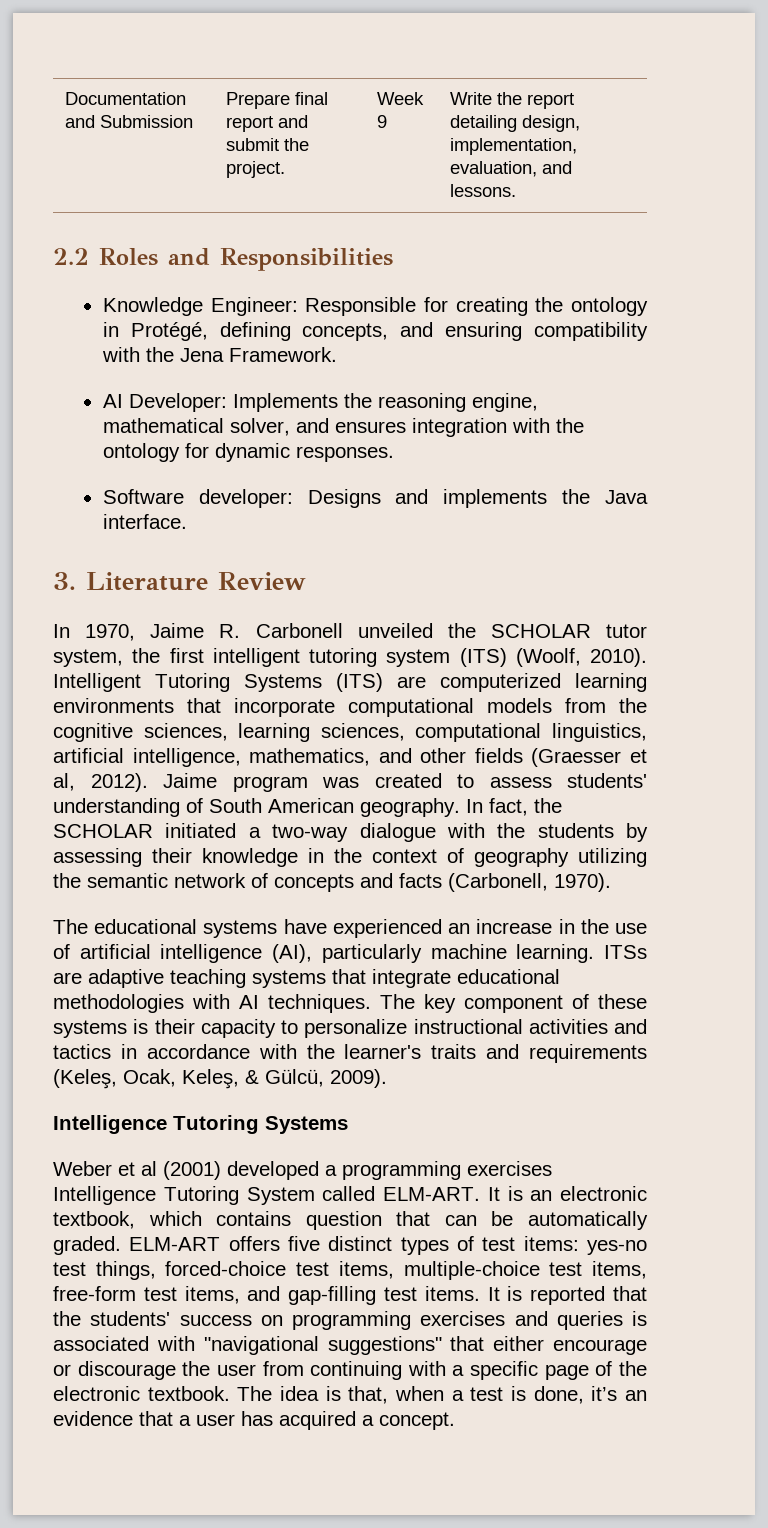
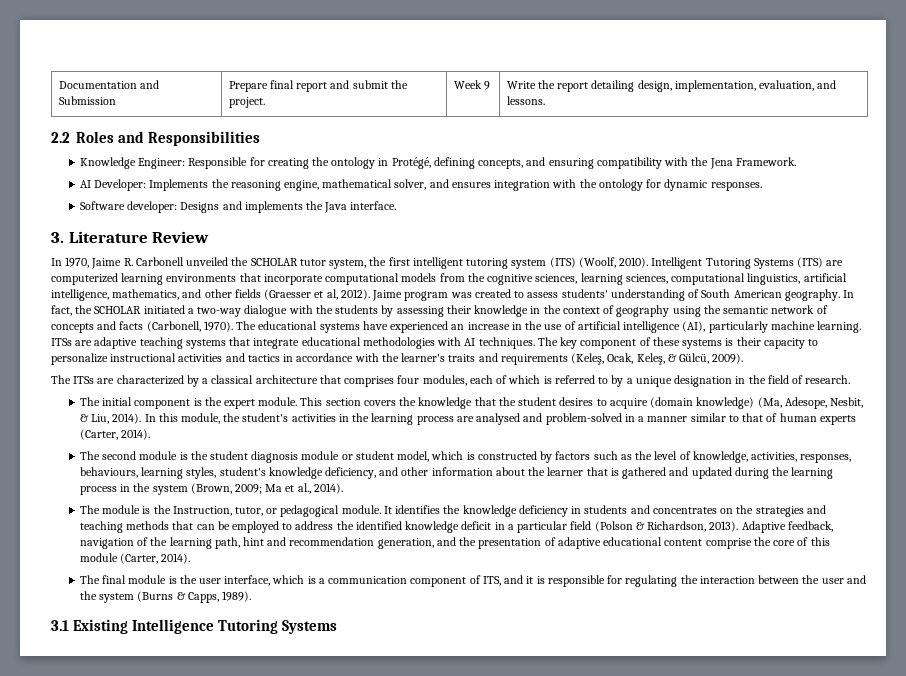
- In fact, the SCHOLAR initiated a two-way dialogue with the students by assessing their knowledge in the context of geography utilizing the semantic network of concepts and facts (Carbonell, 1970).
- The educational systems have experienced an increase in the use of artificial intelligence (AI), particularly machine learning.
+ In fact, the SCHOLAR initiated a two-way dialogue with the students by assessing their knowledge in the context of geography using the semantic network of concepts and facts (Carbonell, 1970). The educational systems have experienced an increase in the use of artificial intelligence (AI), particularly machine learning.
- Intelligence Tutoring Systems
- Weber et al (2001) developed a programming exercises Intelligence Tutoring System called ELM-ART. It is an electronic textbook, which contains question that can be automatically graded. ELM-ART offers five distinct types of test items: yes-no test things, forced-choice test items, multiple-choice test items, free-form test items, and gap-filling test items. It is reported that the students' success on programming exercises and queries is associated with "navigational suggestions" that either encourage or discourage the user from continuing with a specific page of the electronic textbook. The idea is that, when a test is done, it’s an evidence that a user has acquired a concept.
+ The ITSs are characterized by a classical architecture that comprises four modules, each of which is referred to by a unique designation in the field of research.
+ The initial component is the expert module. This section covers the knowledge that the student desires to acquire (domain knowledge) (Ma, Adesope, Nesbit, & Liu, 2014). In this module, the student's activities in the learning process are analysed and problem-solved in a manner similar to that of human experts (Carter, 2014).
+ The second module is the student diagnosis module or student model, which is constructed by factors such as the level of knowledge, activities, responses, behaviours, learning styles, student's knowledge deficiency, and other information about the learner that is gathered and updated during the learning process in the system (Brown, 2009; Ma et al., 2014).
+ The module is the Instruction, tutor, or pedagogical module. It identifies the knowledge deficiency in students and concentrates on the strategies and teaching methods that can be employed to address the identified knowledge deficit in a particular field (Polson & Richardson, 2013). Adaptive feedback, navigation of the learning path, hint and recommendation generation, and the presentation of adaptive educational content comprise the core of this module (Carter, 2014).
+ The final module is the user interface, which is a communication component of ITS, and it is responsible for regulating the interaction between the user and the system (Burns & Capps, 1989).
+ 3.1 Existing Intelligence Tutoring Systems

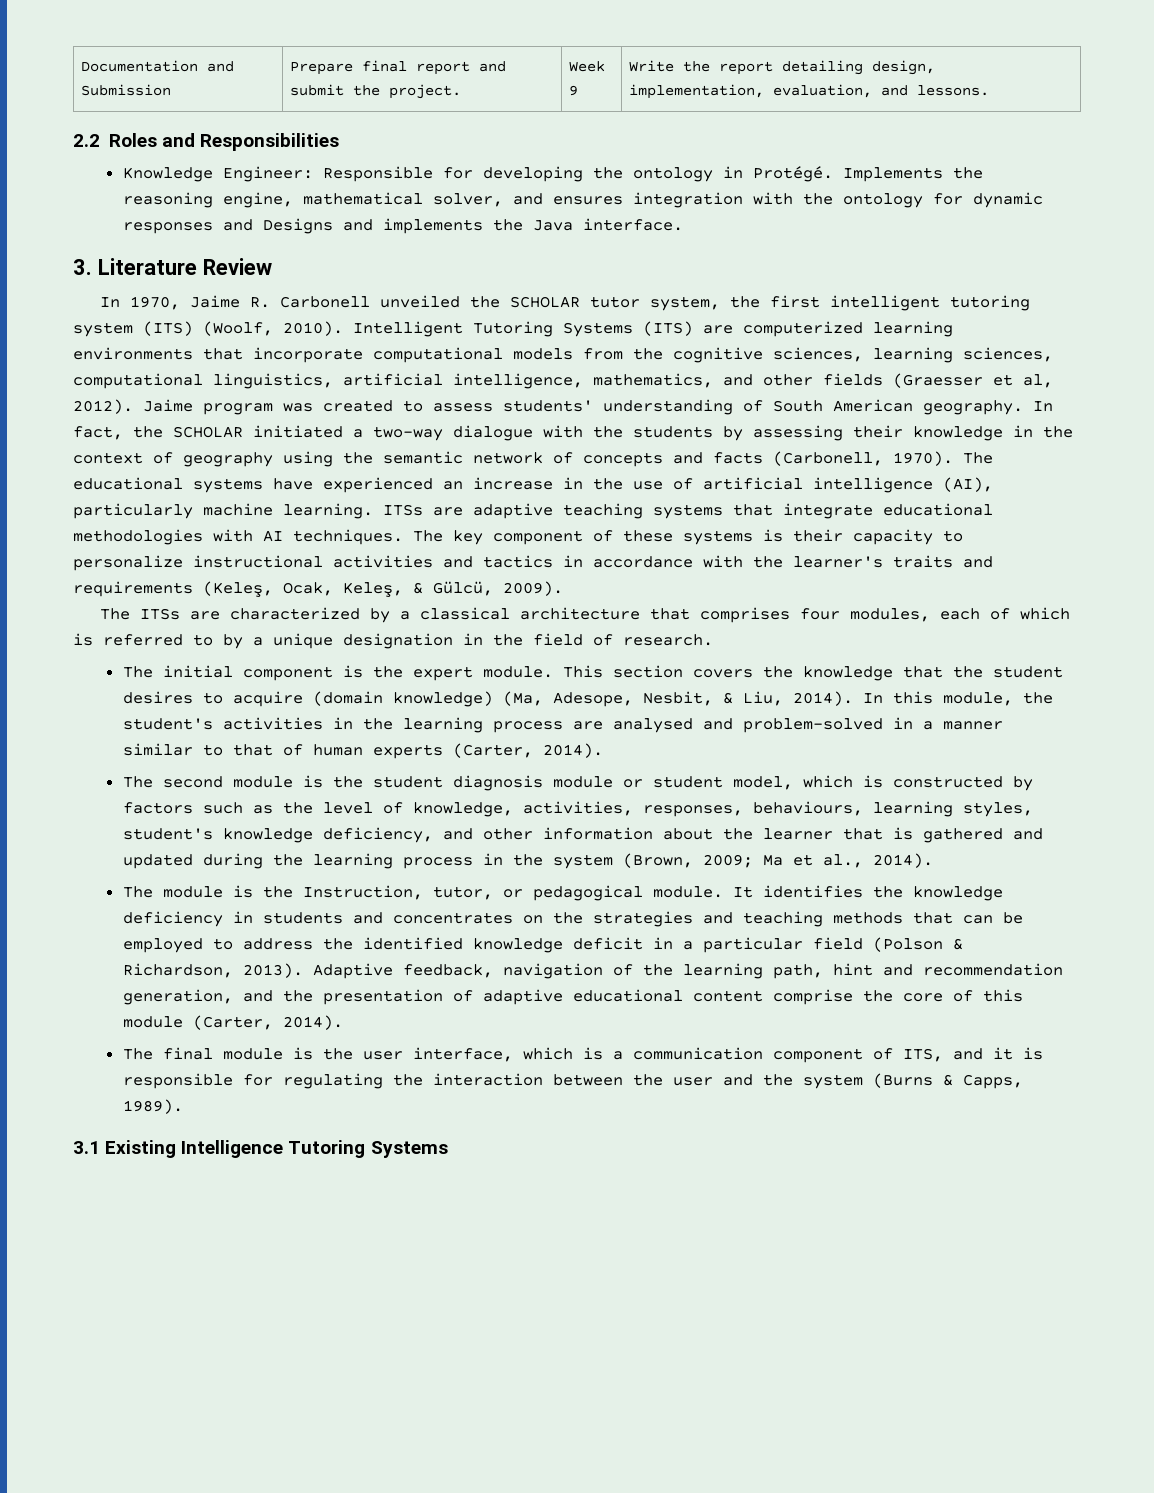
- Knowledge Engineer: Responsible for creating the ontology in Protégé, defining concepts, and ensuring compatibility with the Jena Framework.
- AI Developer: Implements the reasoning engine, mathematical solver, and ensures integration with the ontology for dynamic responses.
- Software developer: Designs and implements the Java interface.
+ Knowledge Engineer: Responsible for developing the ontology in Protégé. Implements the reasoning engine, mathematical solver, and ensures integration with the ontology for dynamic responses and Designs and implements the Java interface.

